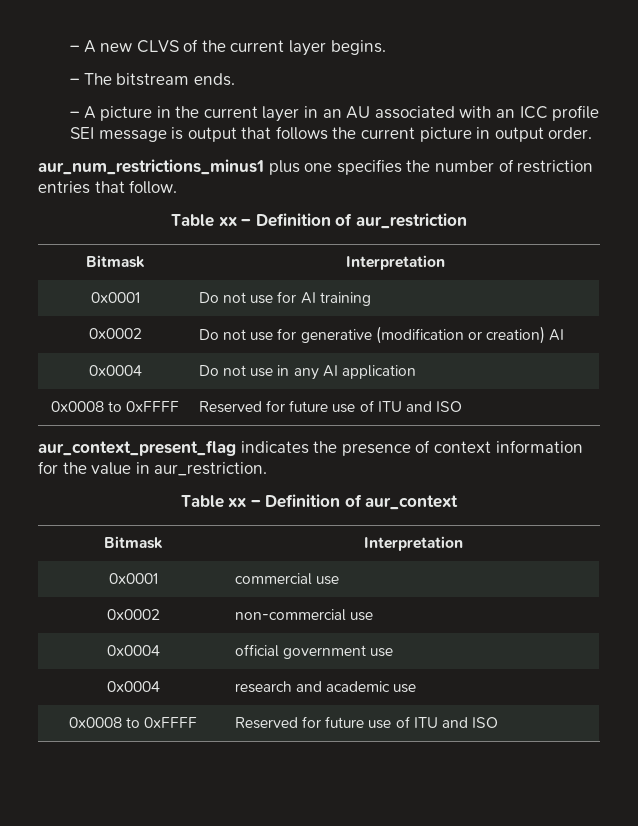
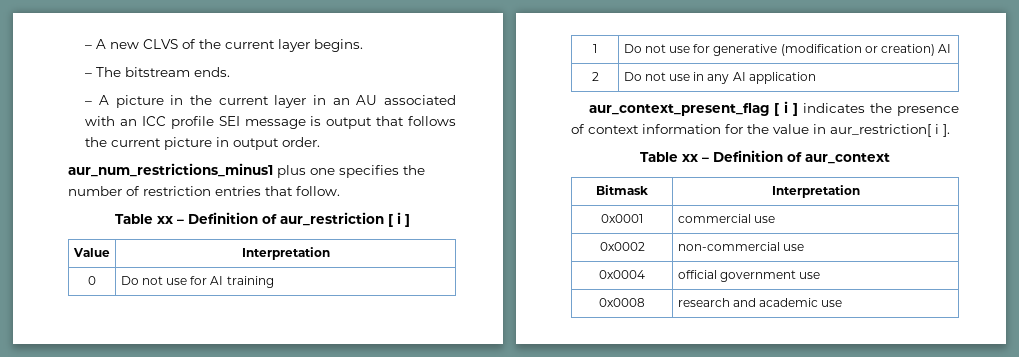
- Table xx – Definition of aur_restriction
- Bitmask | Interpretation
- 0x0001 | Do not use for AI training
+ Table xx – Definition of aur_restriction [ i ]
+ Value | Interpretation
+ 0 | Do not use for AI training
- 0x0002 | Do not use for generative (modification or creation) AI
+ 1 | Do not use for generative (modification or creation) AI
- 0x0004 | Do not use in any AI application
- 0x0008 to 0xFFFF | Reserved for future use of ITU and ISO
- aur_context_present_flag indicates the presence of context information for the value in aur_restriction.
+ 2 | Do not use in any AI application
+ aur_context_present_flag [ i ] indicates the presence of context information for the value in aur_restriction[ i ].
- 0x0004 | research and academic use
- 0x0008 to 0xFFFF | Reserved for future use of ITU and ISO
+ 0x0008 | research and academic use

